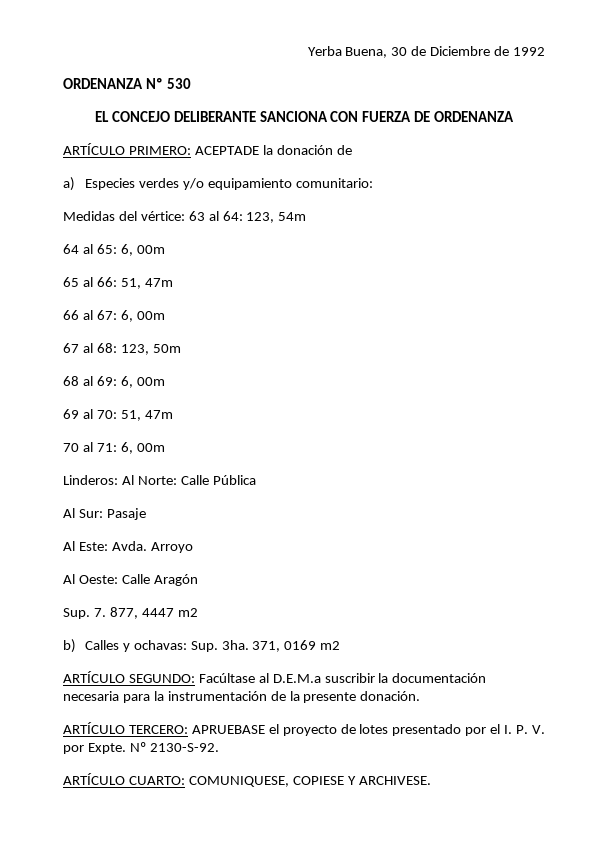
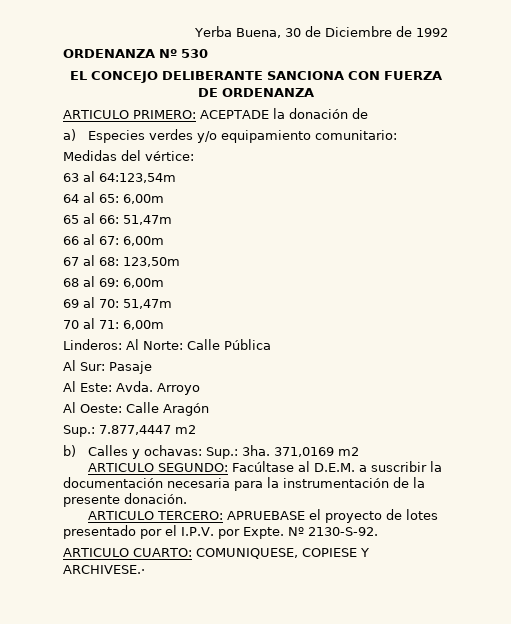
- ARTÍCULO PRIMERO: ACEPTADE la donación de
+ ARTICULO PRIMERO: ACEPTADE la donación de
- Medidas del vértice: 63 al 64: 123, 54m
+ Medidas del vértice:
+ 63 al 64:123,54m
- 64 al 65: 6, 00m
+ 64 al 65: 6,00m
- 65 al 66: 51, 47m
+ 65 al 66: 51,47m
- 66 al 67: 6, 00m
+ 66 al 67: 6,00m
- 67 al 68: 123, 50m
+ 67 al 68: 123,50m
- 68 al 69: 6, 00m
+ 68 al 69: 6,00m
- 69 al 70: 51, 47m
+ 69 al 70: 51,47m
- 70 al 71: 6, 00m
+ 70 al 71: 6,00m
- Sup. 7. 877, 4447 m2
+ Sup.: 7.877,4447 m2
- b) Calles y ochavas: Sup. 3ha. 371, 0169 m2
- ARTÍCULO SEGUNDO: Facúltase al D.E.M.a suscribir la documentación necesaria para la instrumentación de la presente donación.
+ b) Calles y ochavas: Sup.: 3ha. 371,0169 m2
+ ARTICULO SEGUNDO: Facúltase al D.E.M. a suscribir la documentación necesaria para la instrumentación de la presente donación.
- ARTÍCULO TERCERO: APRUEBASE el proyecto de lotes presentado por el I. P. V. por Expte.
+ ARTICULO TERCERO: APRUEBASE el proyecto de lotes presentado por el I.P.V. por Expte.
- ARTÍCULO CUARTO: COMUNIQUESE, COPIESE Y ARCHIVESE.
+ ARTICULO CUARTO: COMUNIQUESE, COPIESE Y ARCHIVESE.·

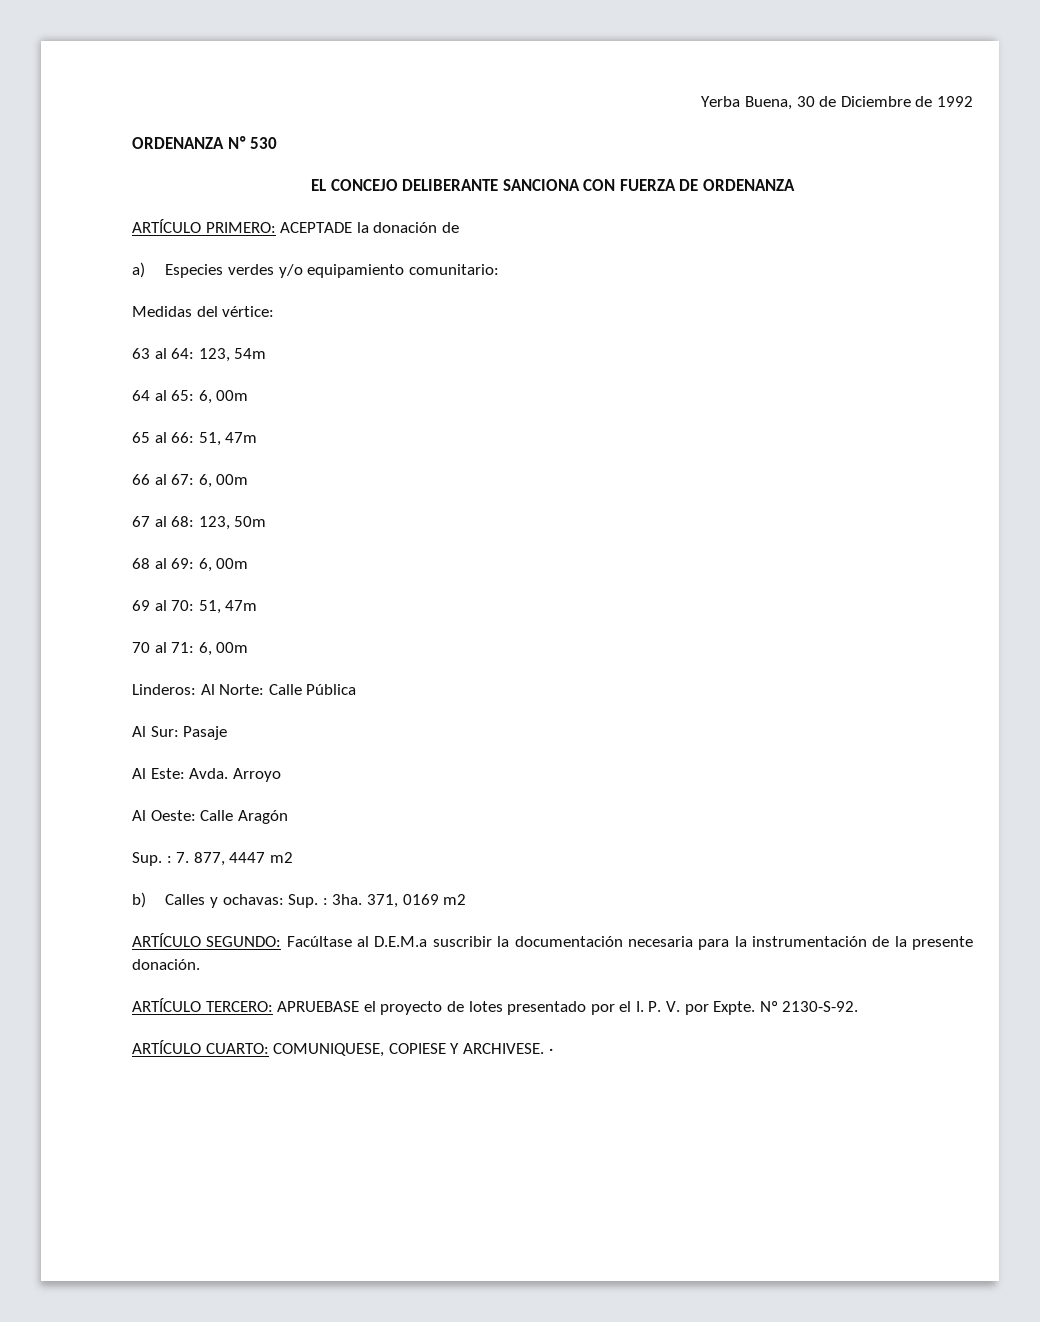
- ARTICULO PRIMERO: ACEPTADE la donación de
+ ARTÍCULO PRIMERO: ACEPTADE la donación de
- 63 al 64:123,54m
+ 63 al 64: 123, 54m
- 64 al 65: 6,00m
+ 64 al 65: 6, 00m
- 65 al 66: 51,47m
+ 65 al 66: 51, 47m
- 66 al 67: 6,00m
+ 66 al 67: 6, 00m
- 67 al 68: 123,50m
+ 67 al 68: 123, 50m
- 68 al 69: 6,00m
+ 68 al 69: 6, 00m
- 69 al 70: 51,47m
+ 69 al 70: 51, 47m
- 70 al 71: 6,00m
+ 70 al 71: 6, 00m
- Sup.: 7.877,4447 m2
+ Sup. : 7. 877, 4447 m2
- b) Calles y ochavas: Sup.: 3ha. 371,0169 m2
- ARTICULO SEGUNDO: Facúltase al D.E.M. a suscribir la documentación necesaria para la instrumentación de la presente donación.
+ b) Calles y ochavas: Sup. : 3ha. 371, 0169 m2
+ ARTÍCULO SEGUNDO: Facúltase al D.E.M.a suscribir la documentación necesaria para la instrumentación de la presente donación.
- ARTICULO TERCERO: APRUEBASE el proyecto de lotes presentado por el I.P.V. por Expte.
+ ARTÍCULO TERCERO: APRUEBASE el proyecto de lotes presentado por el I. P. V. por Expte.
- ARTICULO CUARTO: COMUNIQUESE, COPIESE Y ARCHIVESE.·
+ ARTÍCULO CUARTO: COMUNIQUESE, COPIESE Y ARCHIVESE. ·

